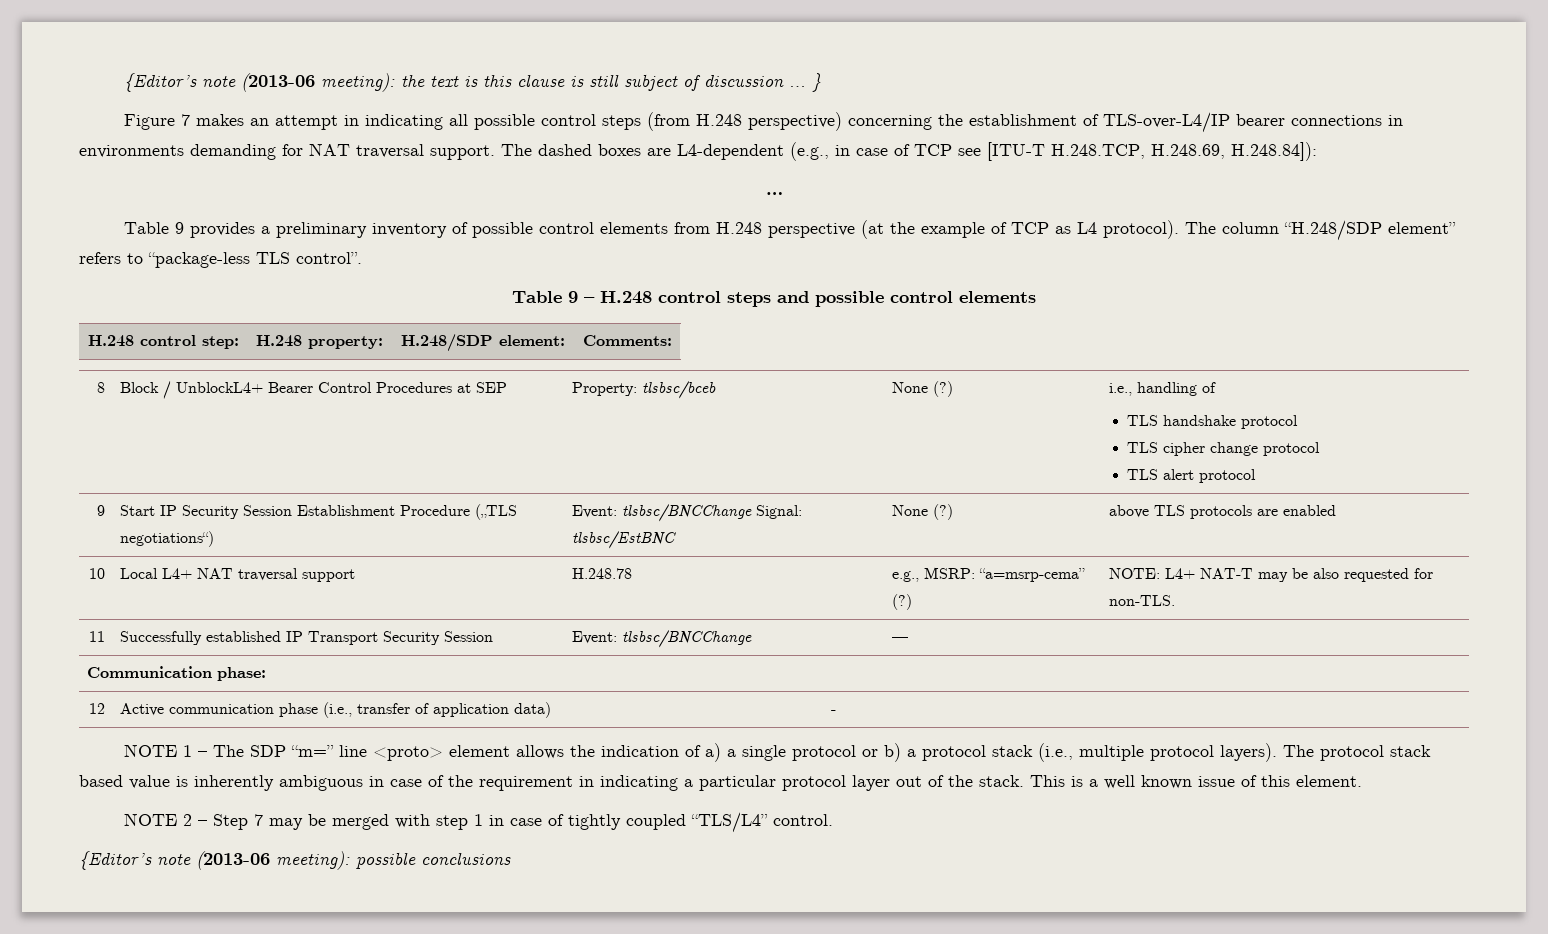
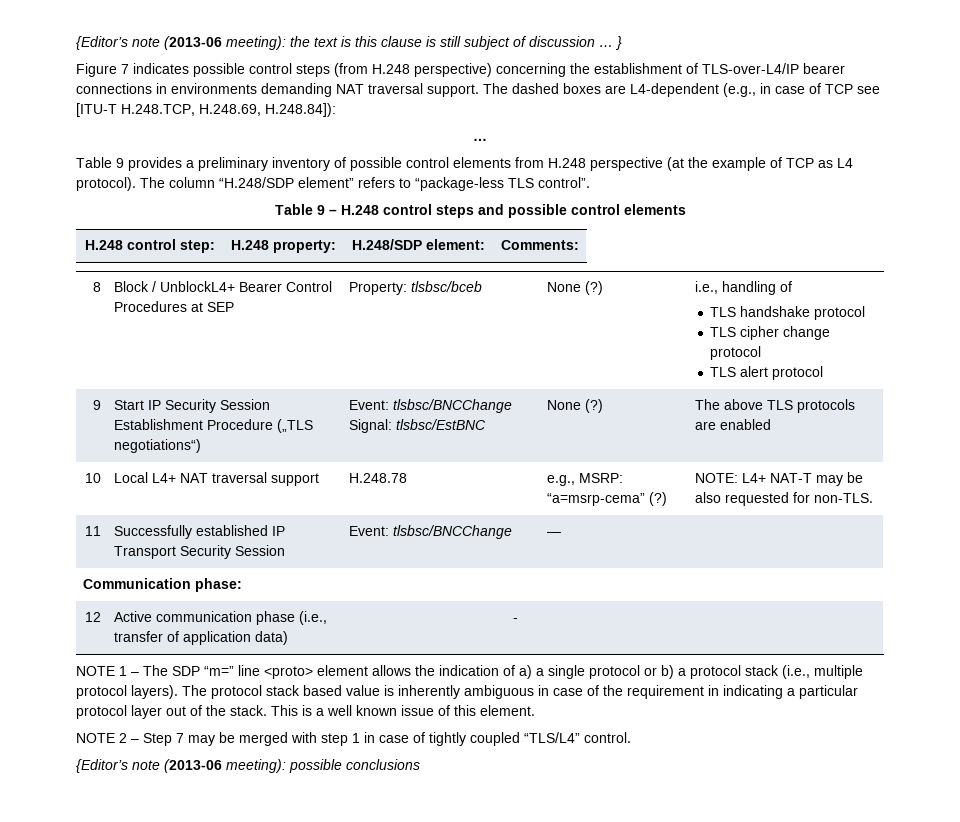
- Figure 7 makes an attempt in indicating all possible control steps (from H.248 perspective) concerning the establishment of TLS-over-L4/IP bearer connections in environments demanding for NAT traversal support.
+ Figure 7 indicates possible control steps (from H.248 perspective) concerning the establishment of TLS-over-L4/IP bearer connections in environments demanding NAT traversal support.
- 9 | Start IP Security Session Establishment Procedure („TLS negotiations“) | Event: tlsbsc/BNCChange Signal: tlsbsc/EstBNC | None (?) | above TLS protocols are enabled
+ 9 | Start IP Security Session Establishment Procedure („TLS negotiations“) | Event: tlsbsc/BNCChange Signal: tlsbsc/EstBNC | None (?) | The above TLS protocols are enabled

